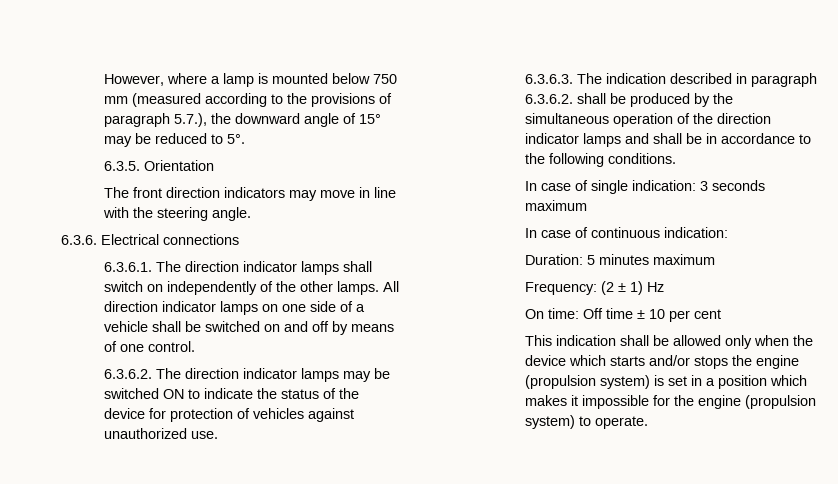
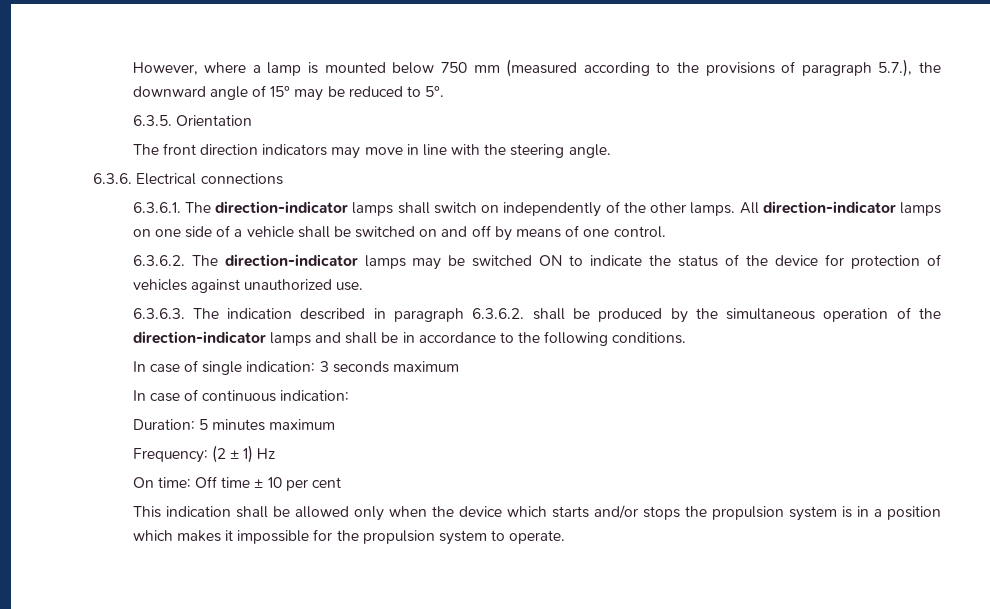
- 6.3.6.1. The direction indicator lamps shall switch on independently of the other lamps.
+ 6.3.6.1. The direction-indicator lamps shall switch on independently of the other lamps.
- All direction indicator lamps on one side of a vehicle shall be switched on and off by means of one control.
+ All direction-indicator lamps on one side of a vehicle shall be switched on and off by means of one control.
- 6.3.6.2. The direction indicator lamps may be switched ON to indicate the status of the device for protection of vehicles against unauthorized use.
+ 6.3.6.2. The direction-indicator lamps may be switched ON to indicate the status of the device for protection of vehicles against unauthorized use.
- 6.3.6.3. The indication described in paragraph 6.3.6.2. shall be produced by the simultaneous operation of the direction indicator lamps and shall be in accordance to the following conditions.
+ 6.3.6.3. The indication described in paragraph 6.3.6.2. shall be produced by the simultaneous operation of the direction-indicator lamps and shall be in accordance to the following conditions.
- This indication shall be allowed only when the device which starts and/or stops the engine (propulsion system) is set in a position which makes it impossible for the engine (propulsion system) to operate.
+ This indication shall be allowed only when the device which starts and/or stops the propulsion system is in a position which makes it impossible for the propulsion system to operate.

